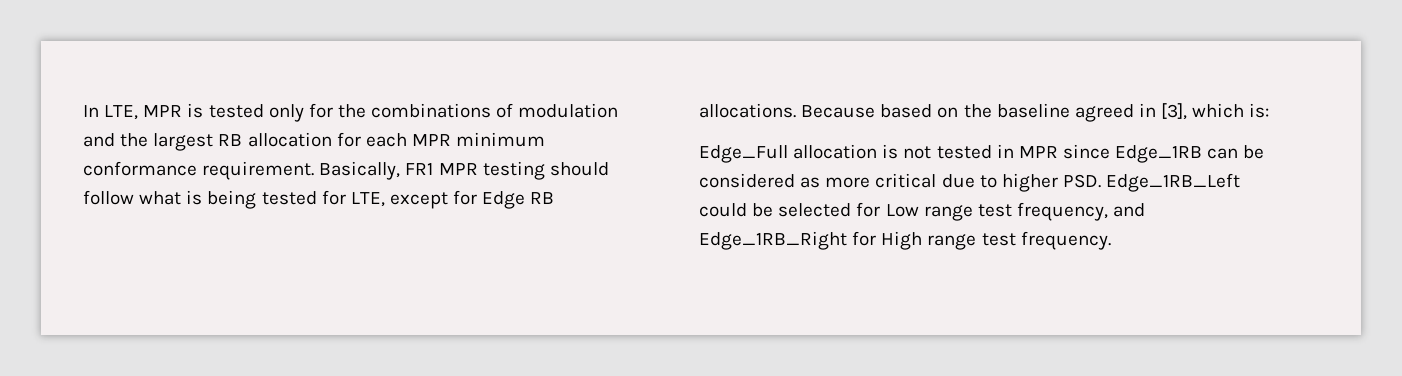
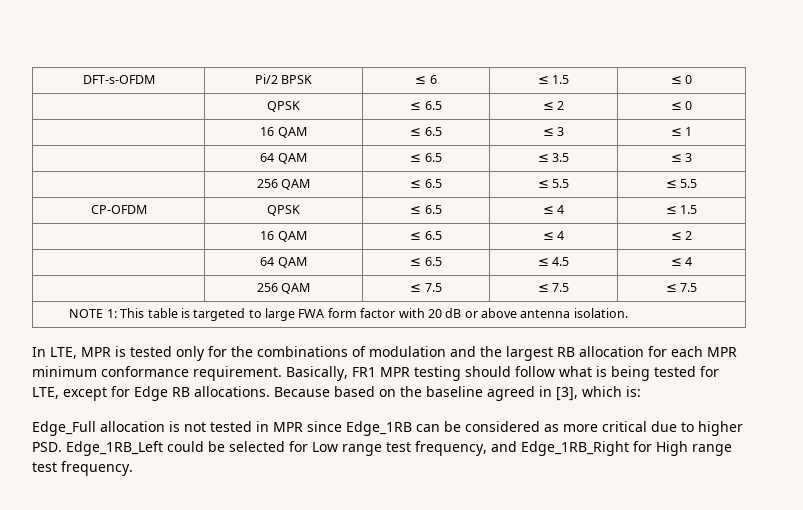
+ DFT-s-OFDM | Pi/2 BPSK | ≤ 6 | ≤ 1.5 | ≤ 0
+ | QPSK | ≤ 6.5 | ≤ 2 | ≤ 0
+ | 16 QAM | ≤ 6.5 | ≤ 3 | ≤ 1
+ | 64 QAM | ≤ 6.5 | ≤ 3.5 | ≤ 3
+ | 256 QAM | ≤ 6.5 | ≤ 5.5 | ≤ 5.5
+ CP-OFDM | QPSK | ≤ 6.5 | ≤ 4 | ≤ 1.5
+ | 16 QAM | ≤ 6.5 | ≤ 4 | ≤ 2
+ | 64 QAM | ≤ 6.5 | ≤ 4.5 | ≤ 4
+ | 256 QAM | ≤ 7.5 | ≤ 7.5 | ≤ 7.5
+ NOTE 1: This table is targeted to large FWA form factor with 20 dB or above antenna isolation.

